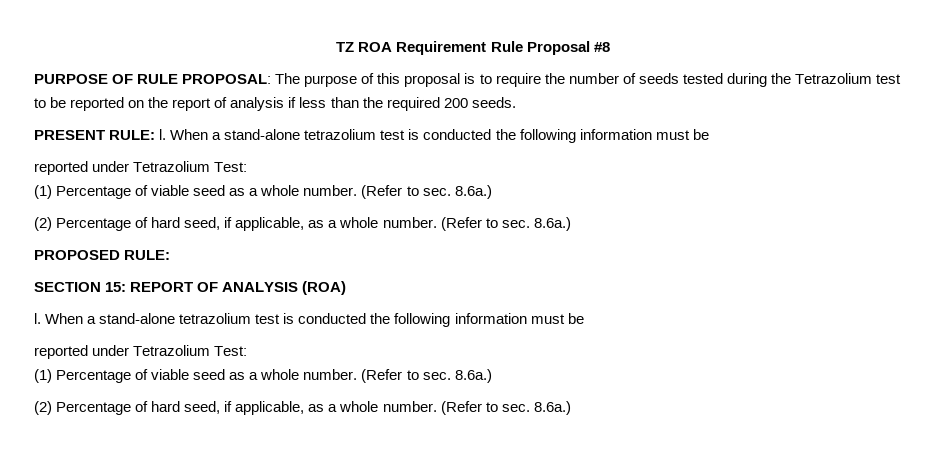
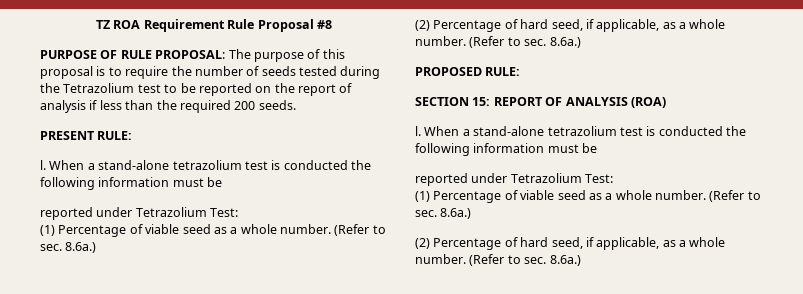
- PRESENT RULE: l.
+ PRESENT RULE:
+ l.

